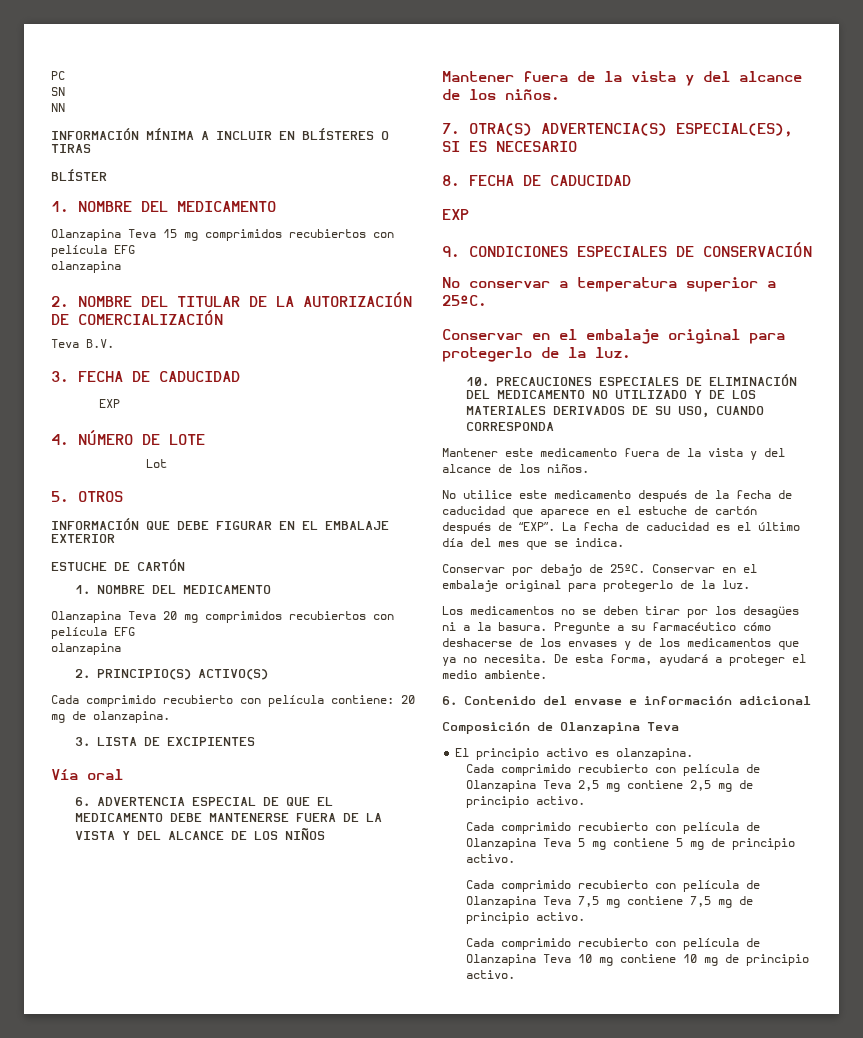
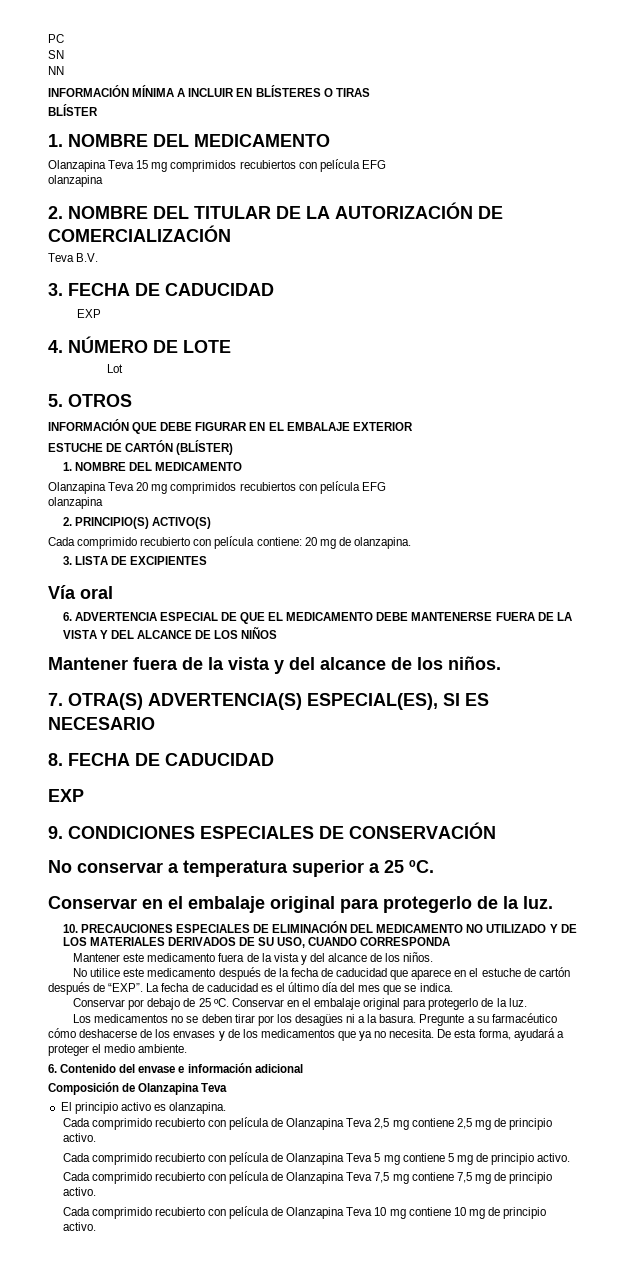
- ESTUCHE DE CARTÓN
+ ESTUCHE DE CARTÓN (BLÍSTER)
- No conservar a temperatura superior a 25ºC.
+ No conservar a temperatura superior a 25 ºC.
- Conservar por debajo de 25ºC.
+ Conservar por debajo de 25 ºC.

